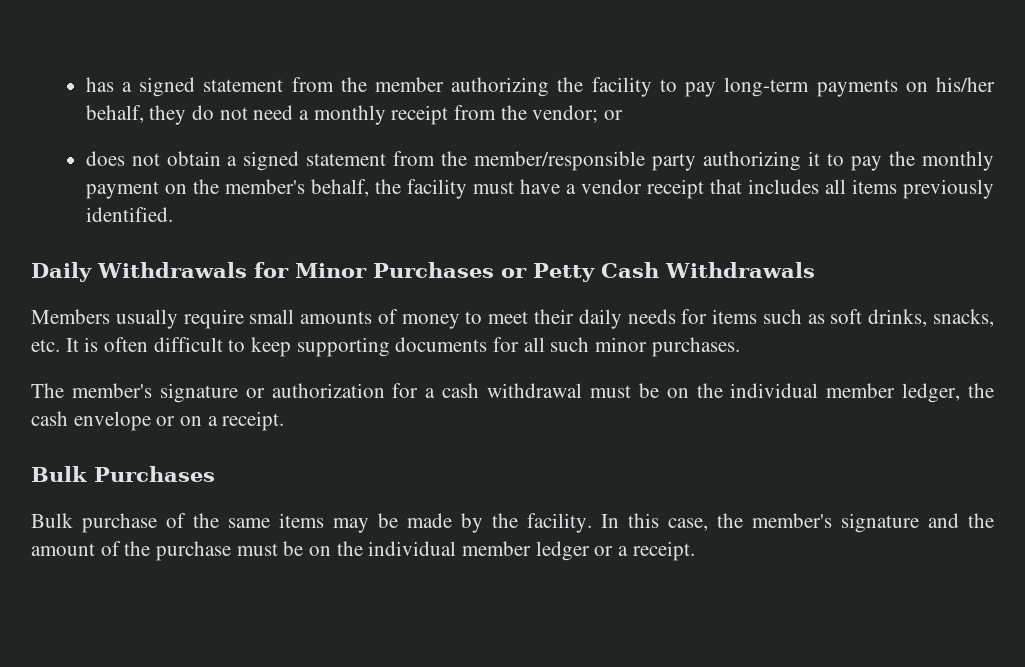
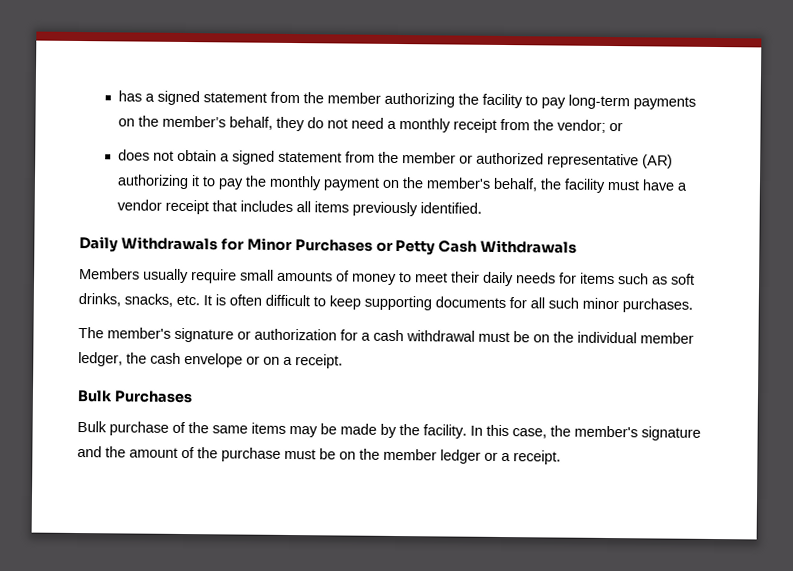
- has a signed statement from the member authorizing the facility to pay long-term payments on his/her behalf, they do not need a monthly receipt from the vendor; or
+ has a signed statement from the member authorizing the facility to pay long-term payments on the member’s behalf, they do not need a monthly receipt from the vendor; or
- does not obtain a signed statement from the member/responsible party authorizing it to pay the monthly payment on the member's behalf, the facility must have a vendor receipt that includes all items previously identified.
+ does not obtain a signed statement from the member or authorized representative (AR) authorizing it to pay the monthly payment on the member's behalf, the facility must have a vendor receipt that includes all items previously identified.
- In this case, the member's signature and the amount of the purchase must be on the individual member ledger or a receipt.
+ In this case, the member's signature and the amount of the purchase must be on the member ledger or a receipt.

